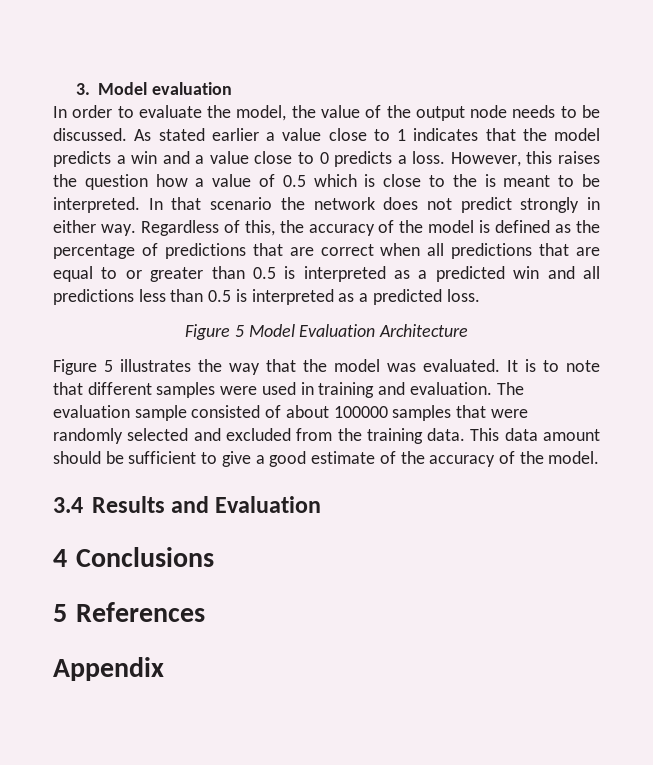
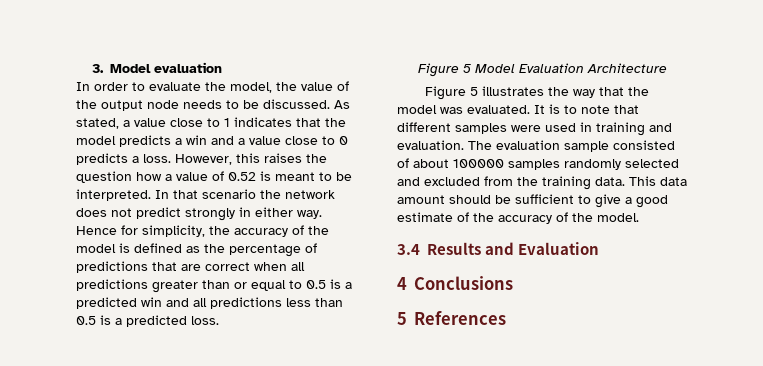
- As stated earlier a value close to 1 indicates that the model predicts a win and a value close to 0 predicts a loss.
+ As stated, a value close to 1 indicates that the model predicts a win and a value close to 0 predicts a loss.
- However, this raises the question how a value of 0.5 which is close to the is meant to be interpreted.
+ However, this raises the question how a value of 0.52 is meant to be interpreted.
- Regardless of this, the accuracy of the model is defined as the percentage of predictions that are correct when all predictions that are equal to or greater than 0.5 is interpreted as a predicted win and all predictions less than 0.5 is interpreted as a predicted loss.
+ Hence for simplicity, the accuracy of the model is defined as the percentage of predictions that are correct when all predictions greater than or equal to 0.5 is a predicted win and all predictions less than 0.5 is a predicted loss.
- The evaluation sample consisted of about 100000 samples that were randomly selected and excluded from the training data.
+ The evaluation sample consisted of about 100000 samples randomly selected and excluded from the training data.
- Appendix

